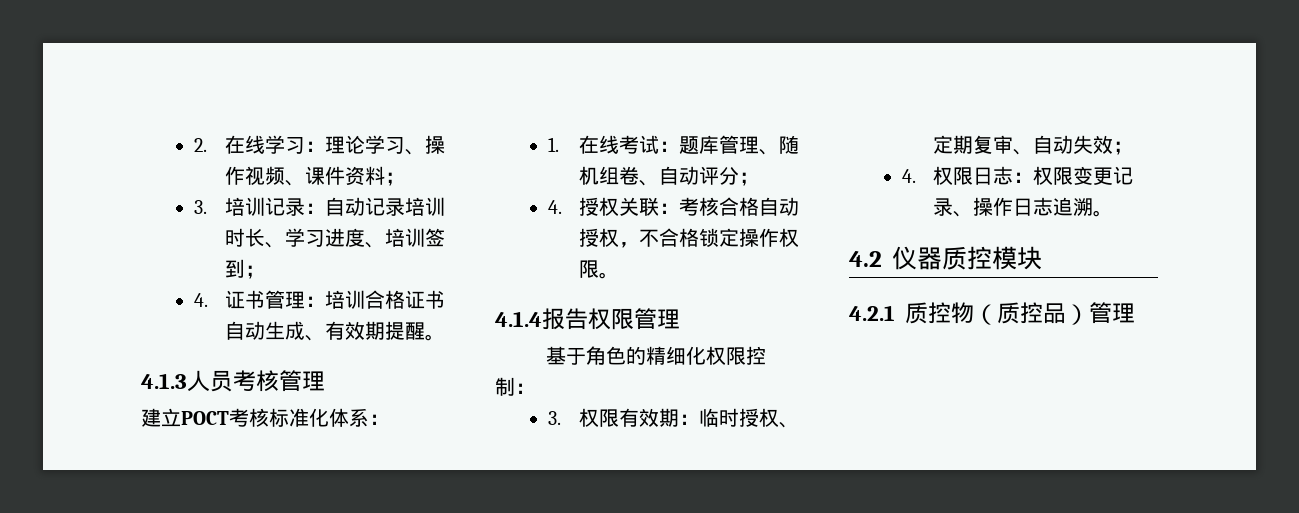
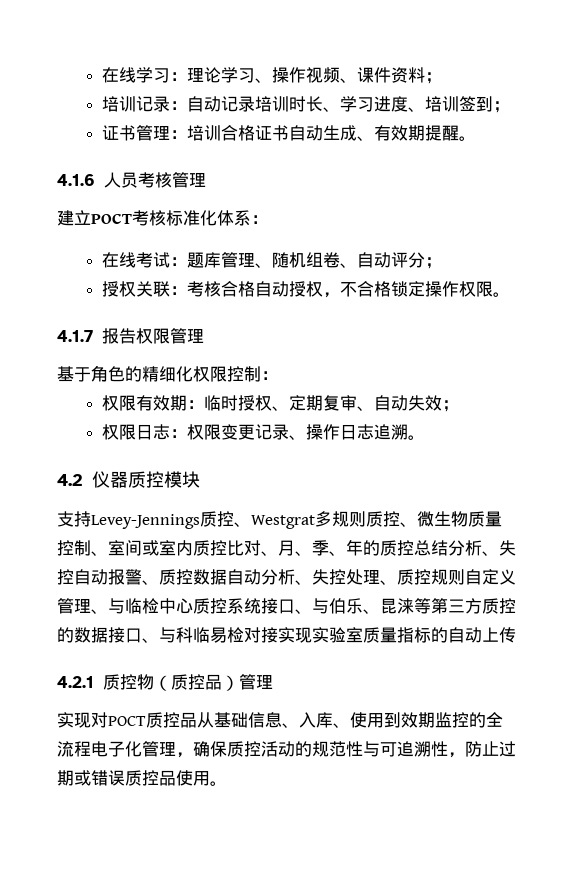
- 2.在线学习：理论学习、操作视频、课件资料；
+ 在线学习：理论学习、操作视频、课件资料；
- 3.培训记录：自动记录培训时长、学习进度、培训签到；
+ 培训记录：自动记录培训时长、学习进度、培训签到；
- 4.证书管理：培训合格证书自动生成、有效期提醒。
+ 证书管理：培训合格证书自动生成、有效期提醒。
- 4.1.3人员考核管理
+ 4.1.6人员考核管理
- 1.在线考试：题库管理、随机组卷、自动评分；
+ 在线考试：题库管理、随机组卷、自动评分；
- 4.授权关联：考核合格自动授权，不合格锁定操作权限。
+ 授权关联：考核合格自动授权，不合格锁定操作权限。
- 4.1.4报告权限管理
+ 4.1.7报告权限管理
- 3.权限有效期：临时授权、定期复审、自动失效；
+ 权限有效期：临时授权、定期复审、自动失效；
- 4.权限日志：权限变更记录、操作日志追溯。
+ 权限日志：权限变更记录、操作日志追溯。
+ 支持Levey-Jennings质控、Westgrat多规则质控、微生物质量控制、室间或室内质控比对、月、季、年的质控总结分析、失控自动报警、质控数据自动分析、失控处理、质控规则自定义管理、与临检中心质控系统接口、与伯乐、昆涞等第三方质控的数据接口、与科临易检对接实现实验室质量指标的自动上传
+ 实现对POCT质控品从基础信息、入库、使用到效期监控的全流程电子化管理，确保质控活动的规范性与可追溯性，防止过期或错误质控品使用。

